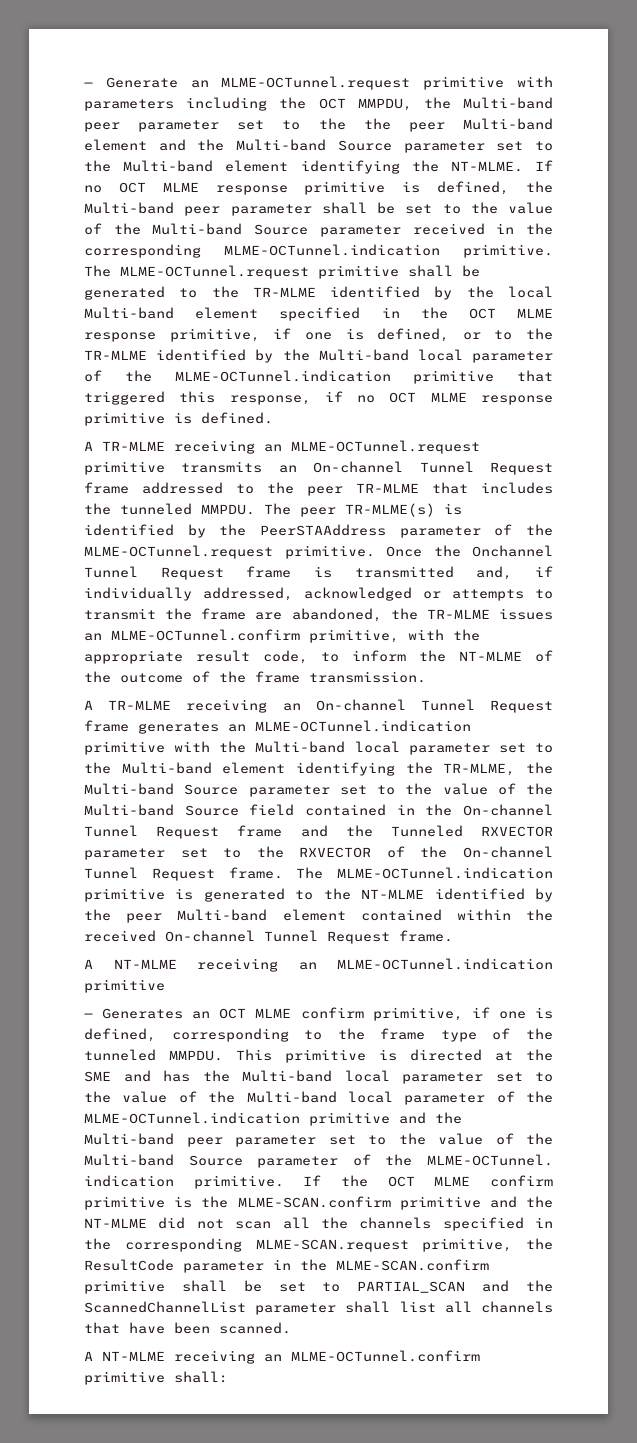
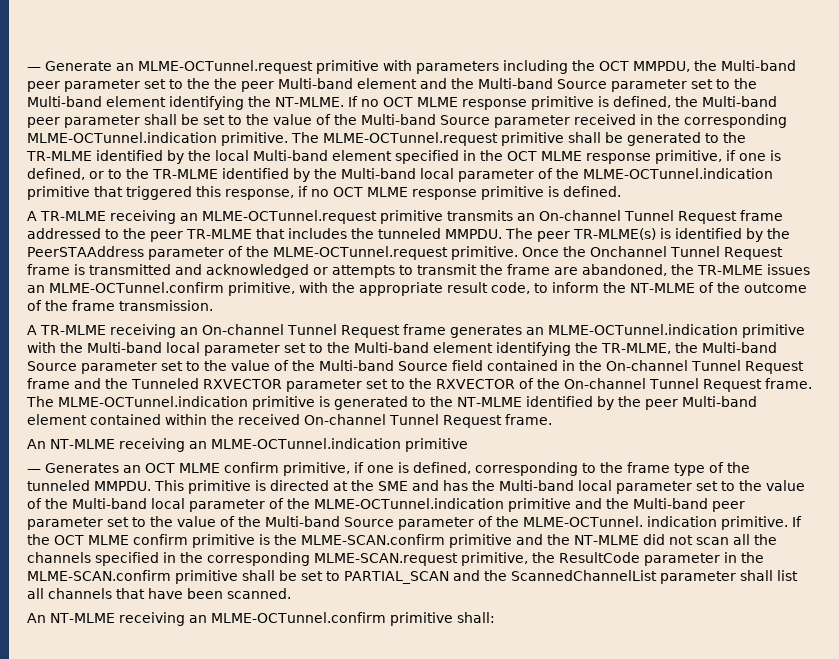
- Once the Onchannel Tunnel Request frame is transmitted and, if individually addressed, acknowledged or attempts to transmit the frame are abandoned, the TR-MLME issues an MLME-OCTunnel.confirm primitive, with the appropriate result code, to inform the NT-MLME of the outcome of the frame transmission.
+ Once the Onchannel Tunnel Request frame is transmitted and acknowledged or attempts to transmit the frame are abandoned, the TR-MLME issues an MLME-OCTunnel.confirm primitive, with the appropriate result code, to inform the NT-MLME of the outcome of the frame transmission.
- A NT-MLME receiving an MLME-OCTunnel.indication primitive
+ An NT-MLME receiving an MLME-OCTunnel.indication primitive
- A NT-MLME receiving an MLME-OCTunnel.confirm primitive shall:
+ An NT-MLME receiving an MLME-OCTunnel.confirm primitive shall:

